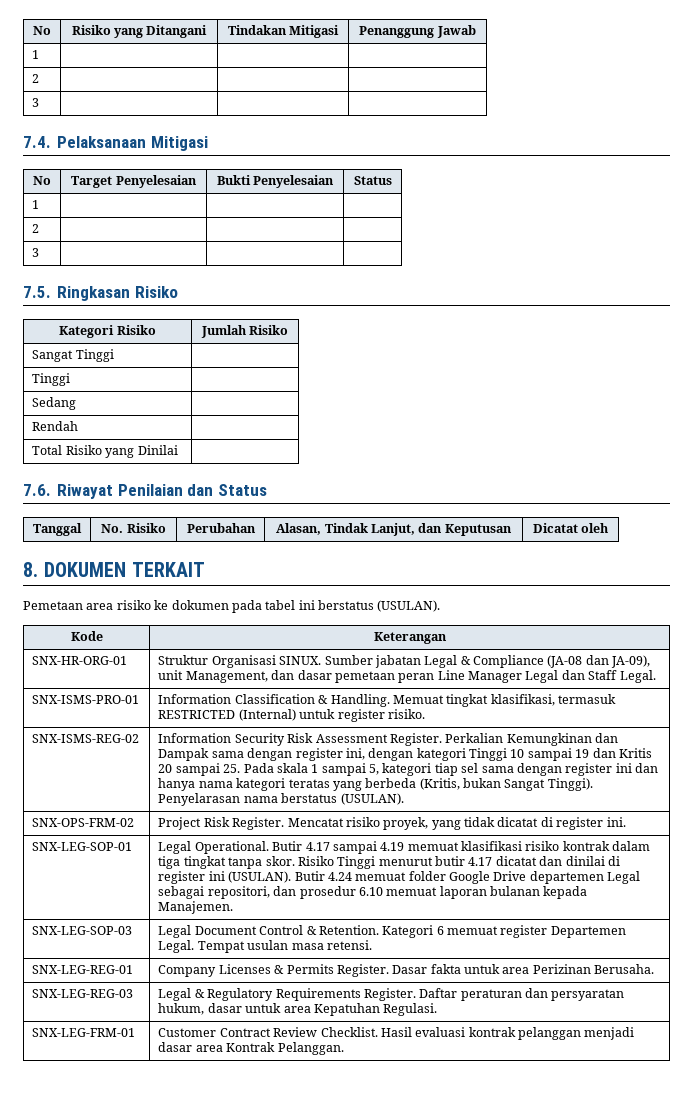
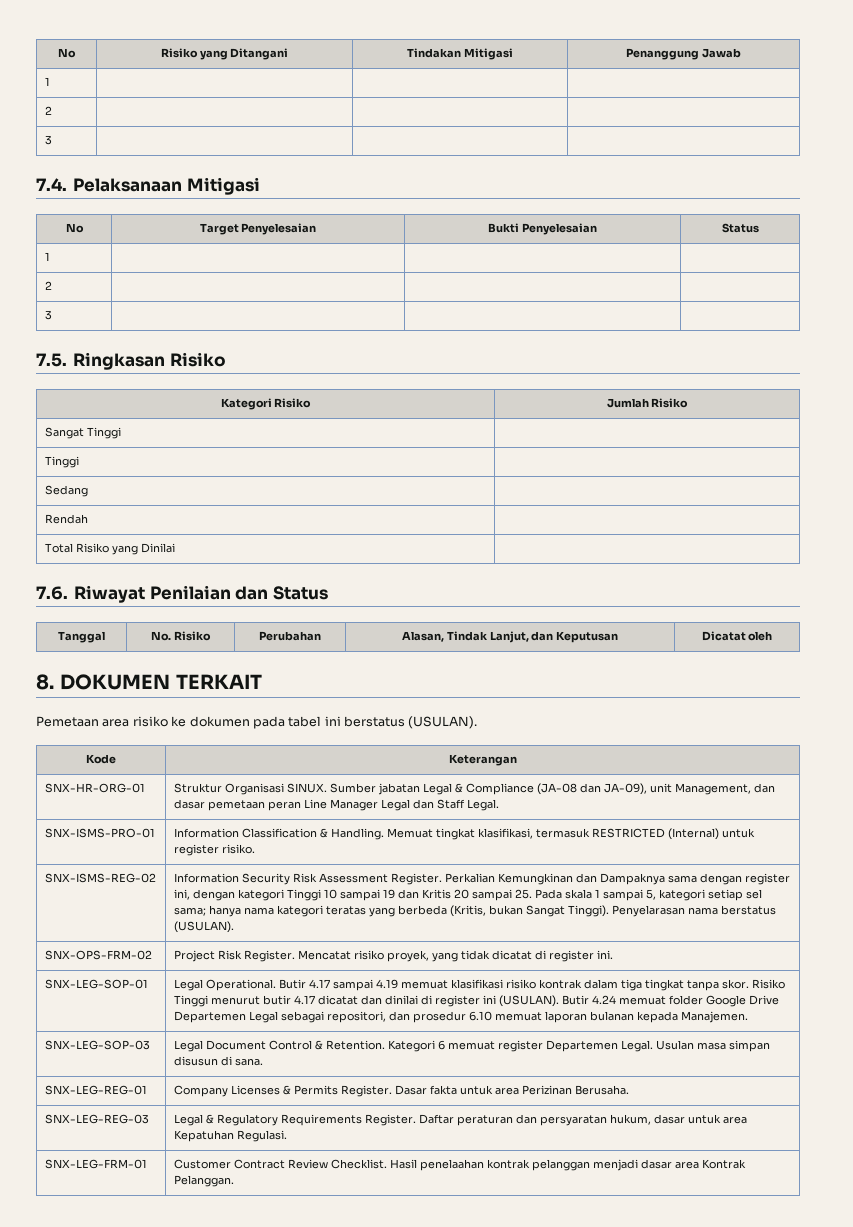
- Perkalian Kemungkinan dan Dampak sama dengan register ini, dengan kategori Tinggi 10 sampai 19 dan Kritis 20 sampai 25. Pada skala 1 sampai 5, kategori tiap sel sama dengan register ini dan hanya nama kategori teratas yang berbeda (Kritis, bukan Sangat Tinggi).
+ Perkalian Kemungkinan dan Dampaknya sama dengan register ini, dengan kategori Tinggi 10 sampai 19 dan Kritis 20 sampai 25. Pada skala 1 sampai 5, kategori setiap sel sama; hanya nama kategori teratas yang berbeda (Kritis, bukan Sangat Tinggi).
- Butir 4.24 memuat folder Google Drive departemen Legal sebagai repositori, dan prosedur 6.10 memuat laporan bulanan kepada Manajemen.
+ Butir 4.24 memuat folder Google Drive Departemen Legal sebagai repositori, dan prosedur 6.10 memuat laporan bulanan kepada Manajemen.
- SNX-LEG-SOP-03 | Legal Document Control & Retention. Kategori 6 memuat register Departemen Legal. Tempat usulan masa retensi.
+ SNX-LEG-SOP-03 | Legal Document Control & Retention. Kategori 6 memuat register Departemen Legal. Usulan masa simpan disusun di sana.
- SNX-LEG-FRM-01 | Customer Contract Review Checklist. Hasil evaluasi kontrak pelanggan menjadi dasar area Kontrak Pelanggan.
+ SNX-LEG-FRM-01 | Customer Contract Review Checklist. Hasil penelaahan kontrak pelanggan menjadi dasar area Kontrak Pelanggan.

